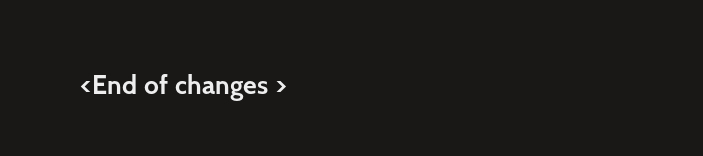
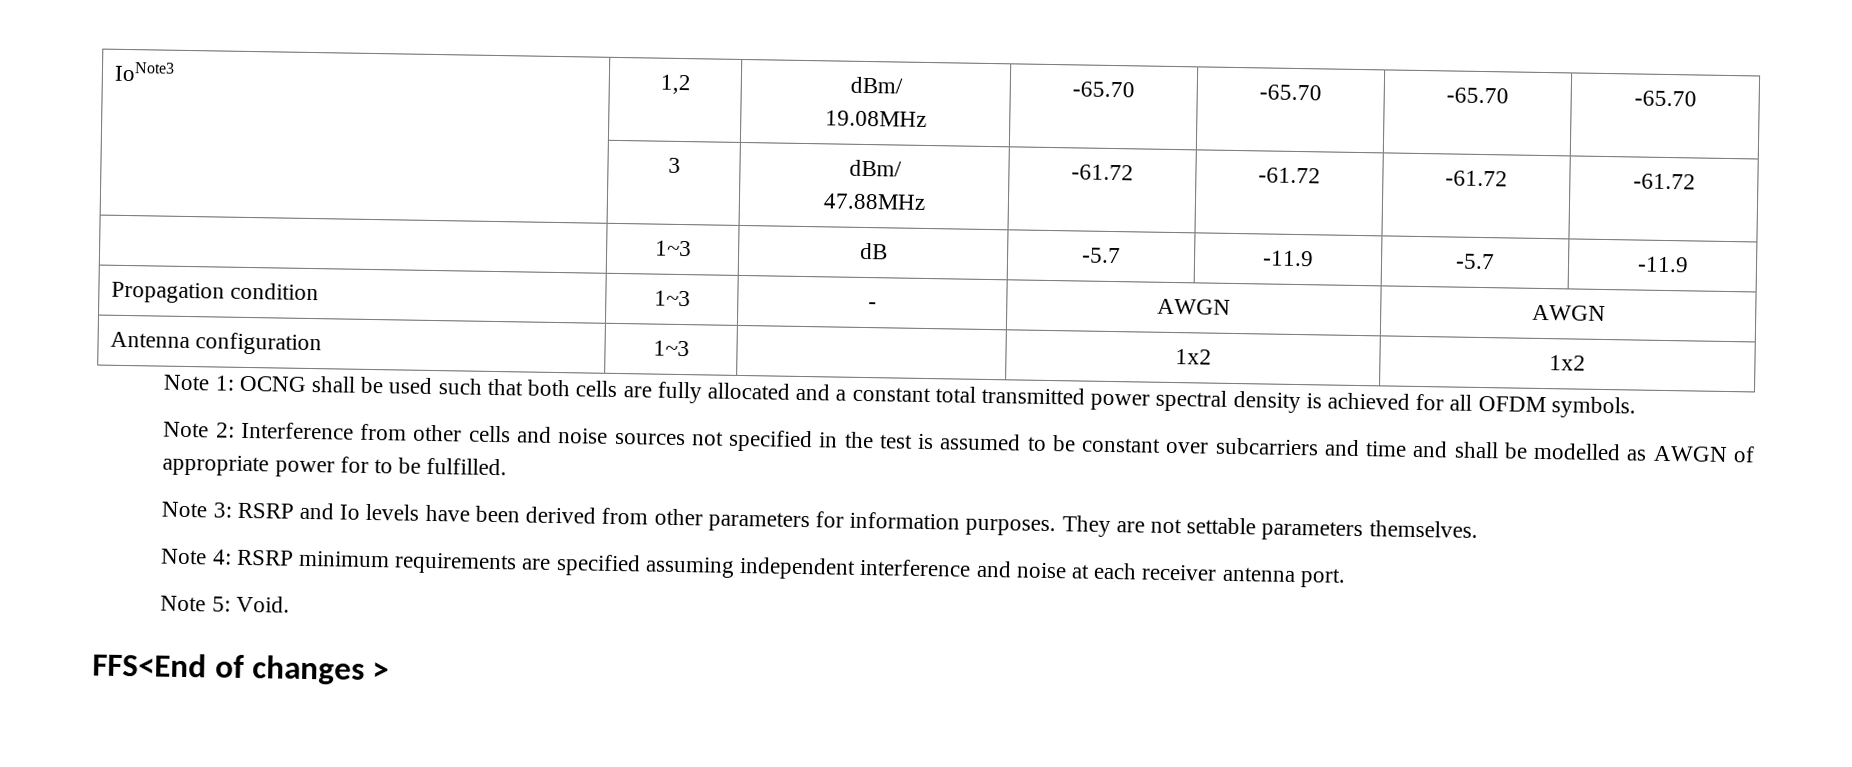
- <End of changes >
+ IoNote3 | 1,2 | dBm/
+ 19.08MHz | -65.70 | -65.70 | -65.70 | -65.70
+ | 3 | dBm/
+ 47.88MHz | -61.72 | -61.72 | -61.72 | -61.72
+ | 1~3 | dB | -5.7 | -11.9 | -5.7 | -11.9
+ Propagation condition | 1~3 | - | AWGN | AWGN
+ Antenna configuration | 1~3 | | 1x2 | 1x2
+ Note 1: OCNG shall be used such that both cells are fully allocated and a constant total transmitted power spectral density is achieved for all OFDM symbols.
+ Note 2: Interference from other cells and noise sources not specified in the test is assumed to be constant over subcarriers and time and shall be modelled as AWGN of appropriate power for to be fulfilled.
+ Note 3: RSRP and Io levels have been derived from other parameters for information purposes. They are not settable parameters themselves.
+ Note 4: RSRP minimum requirements are specified assuming independent interference and noise at each receiver antenna port.
+ Note 5: Void.
+ FFS<End of changes >

